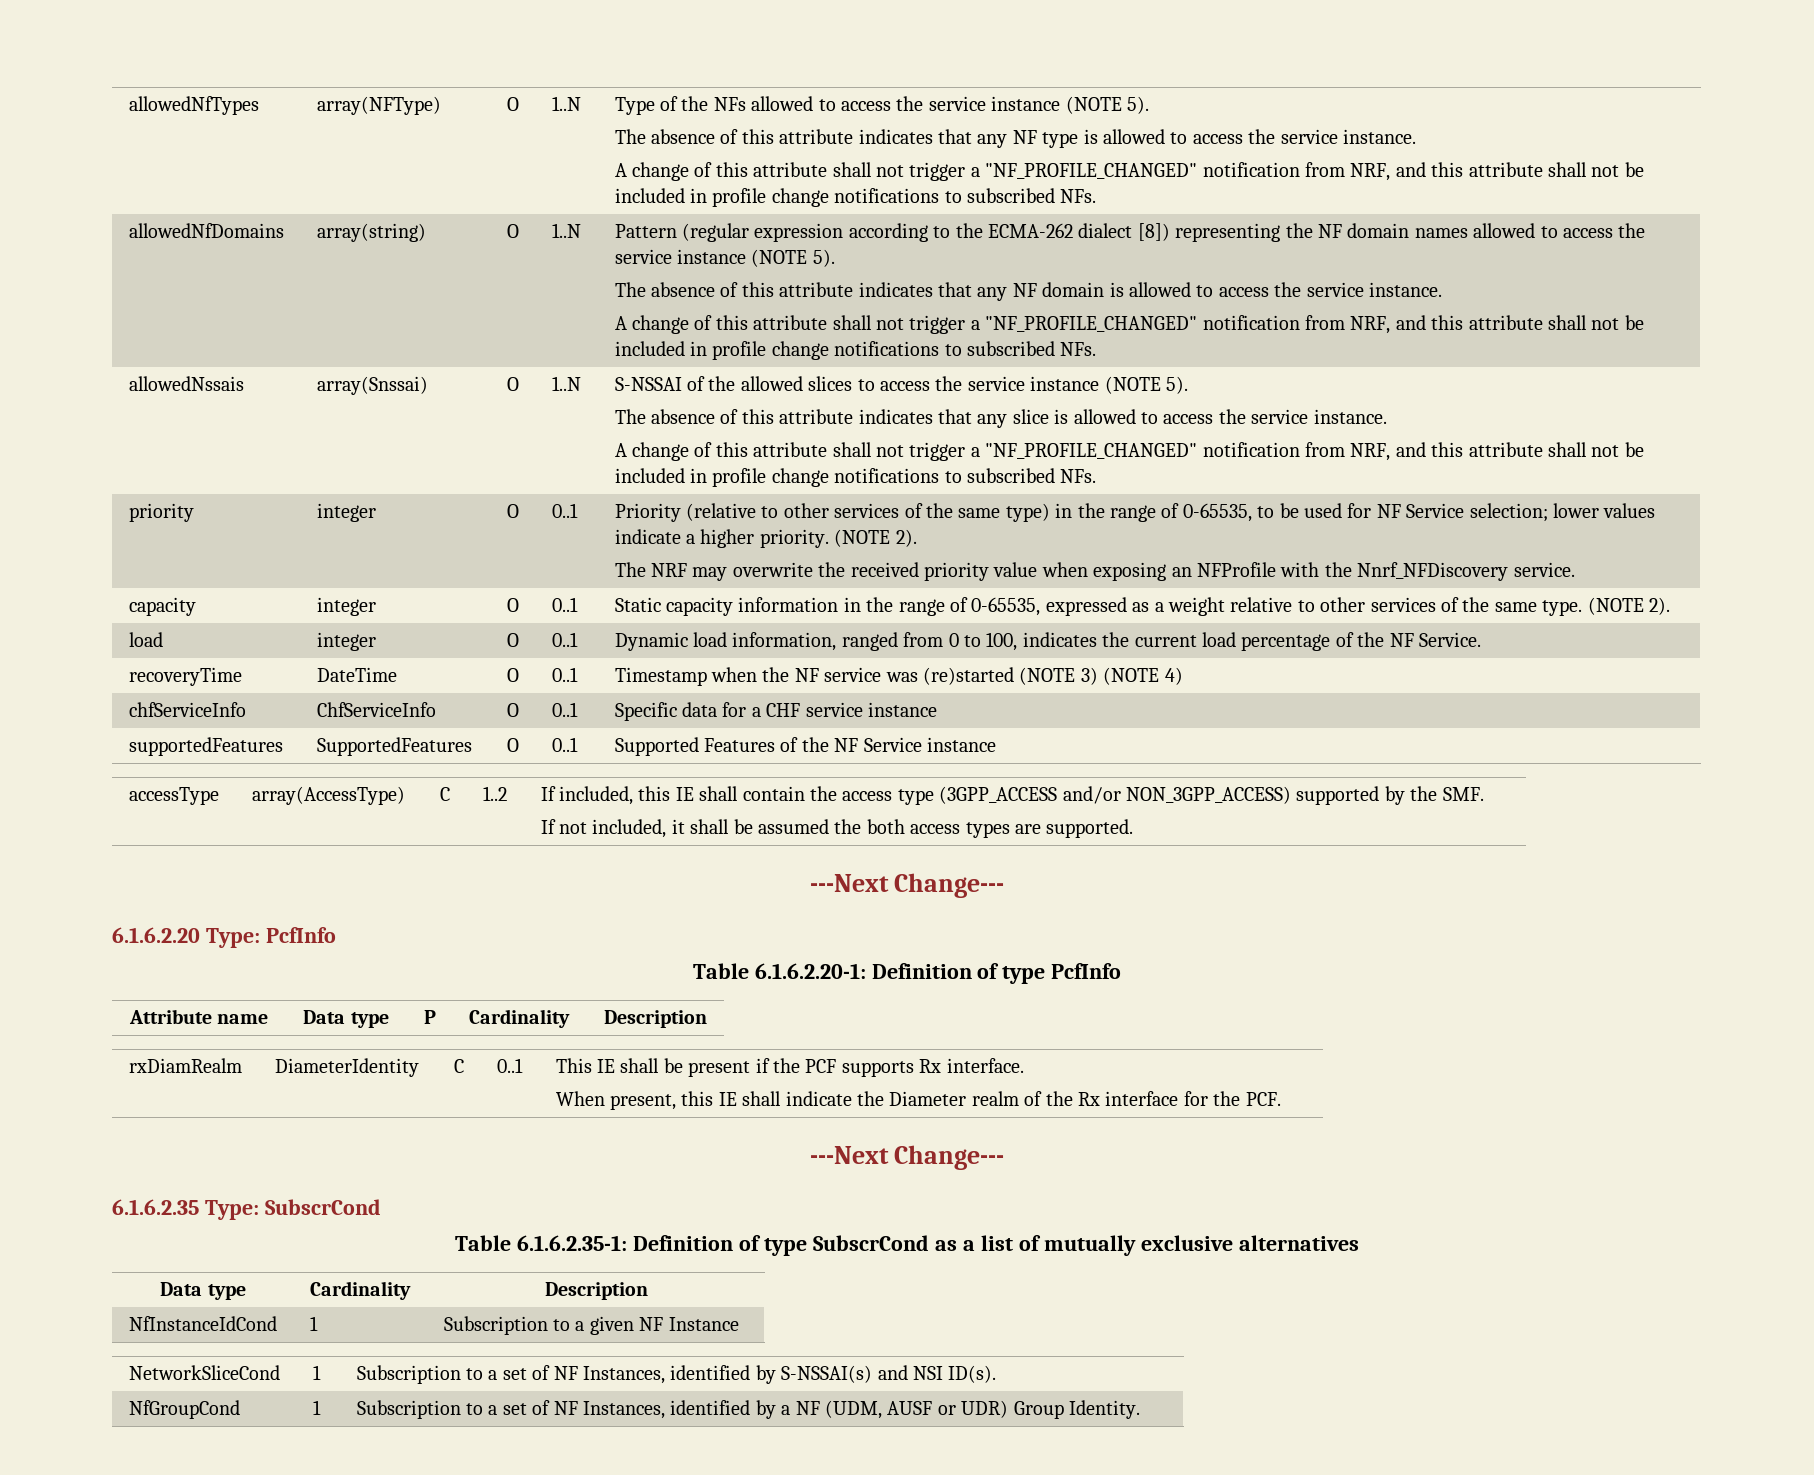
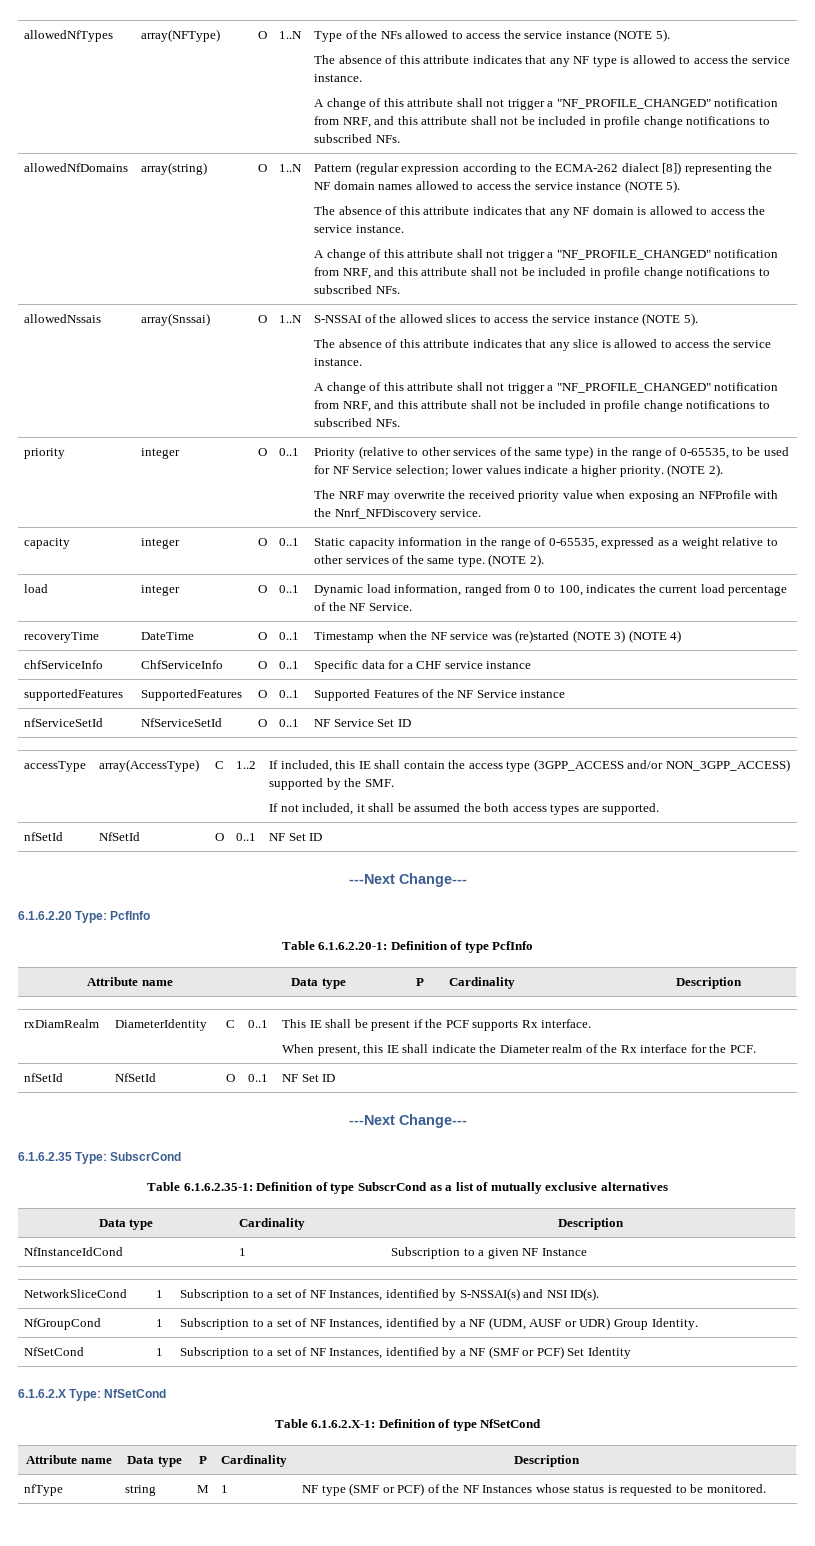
+ nfServiceSetId | NfServiceSetId | O | 0..1 | NF Service Set ID
  accessType | array(AccessType) | C | 1..2 | If included, this IE shall contain the access type (3GPP_ACCESS and/or NON_3GPP_ACCESS) supported by the SMF.
  If not included, it shall be assumed the both access types are supported.
+ nfSetId | NfSetId | O | 0..1 | NF Set ID
  rxDiamRealm | DiameterIdentity | C | 0..1 | This IE shall be present if the PCF supports Rx interface.
  When present, this IE shall indicate the Diameter realm of the Rx interface for the PCF.
+ nfSetId | NfSetId | O | 0..1 | NF Set ID
+ NfSetCond | 1 | Subscription to a set of NF Instances, identified by a NF (SMF or PCF) Set Identity
+ 6.1.6.2.X Type: NfSetCond
+ Table 6.1.6.2.X-1: Definition of type NfSetCond
+ Attribute name | Data type | P | Cardinality | Description
+ nfType | string | M | 1 | NF type (SMF or PCF) of the NF Instances whose status is requested to be monitored.

